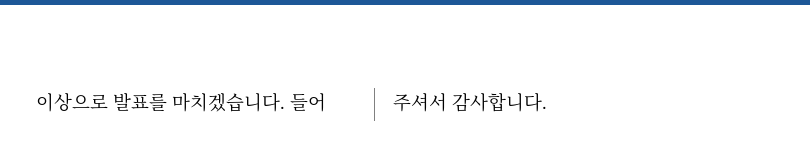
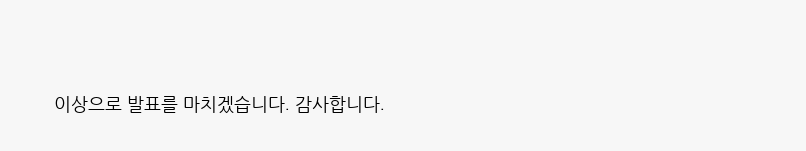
- 들어 주셔서 감사합니다.
+ 감사합니다.

